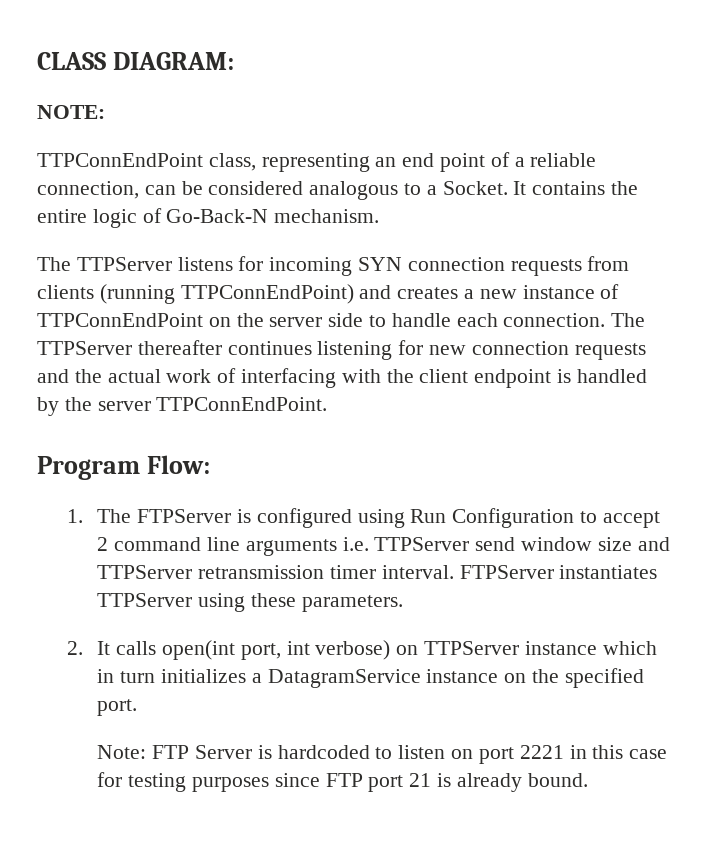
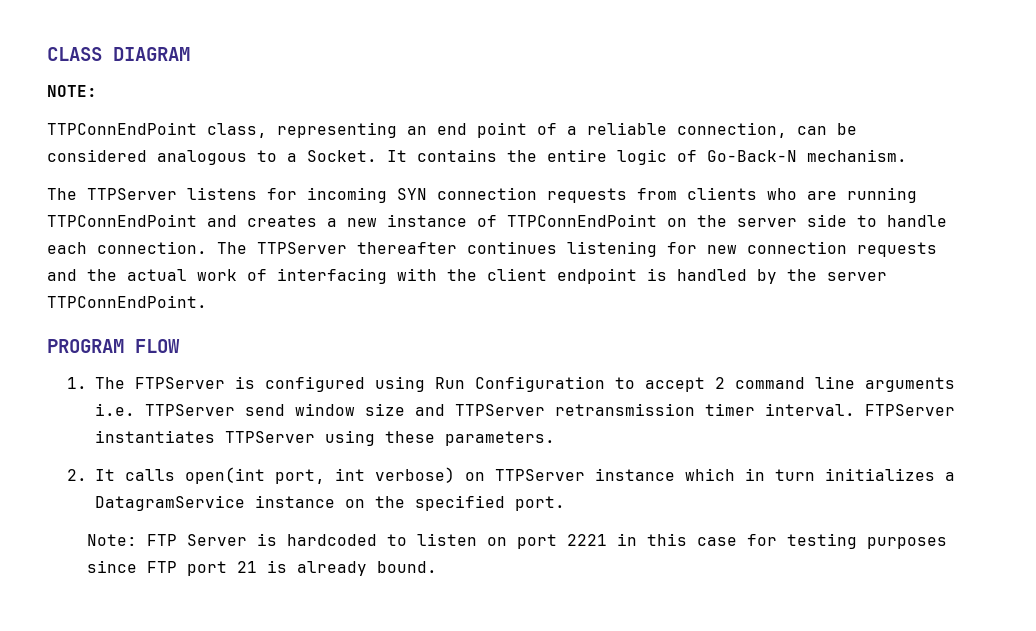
- CLASS DIAGRAM:
+ CLASS DIAGRAM
- The TTPServer listens for incoming SYN connection requests from clients (running TTPConnEndPoint) and creates a new instance of TTPConnEndPoint on the server side to handle each connection.
+ The TTPServer listens for incoming SYN connection requests from clients who are running TTPConnEndPoint and creates a new instance of TTPConnEndPoint on the server side to handle each connection.
- Program Flow:
+ PROGRAM FLOW

